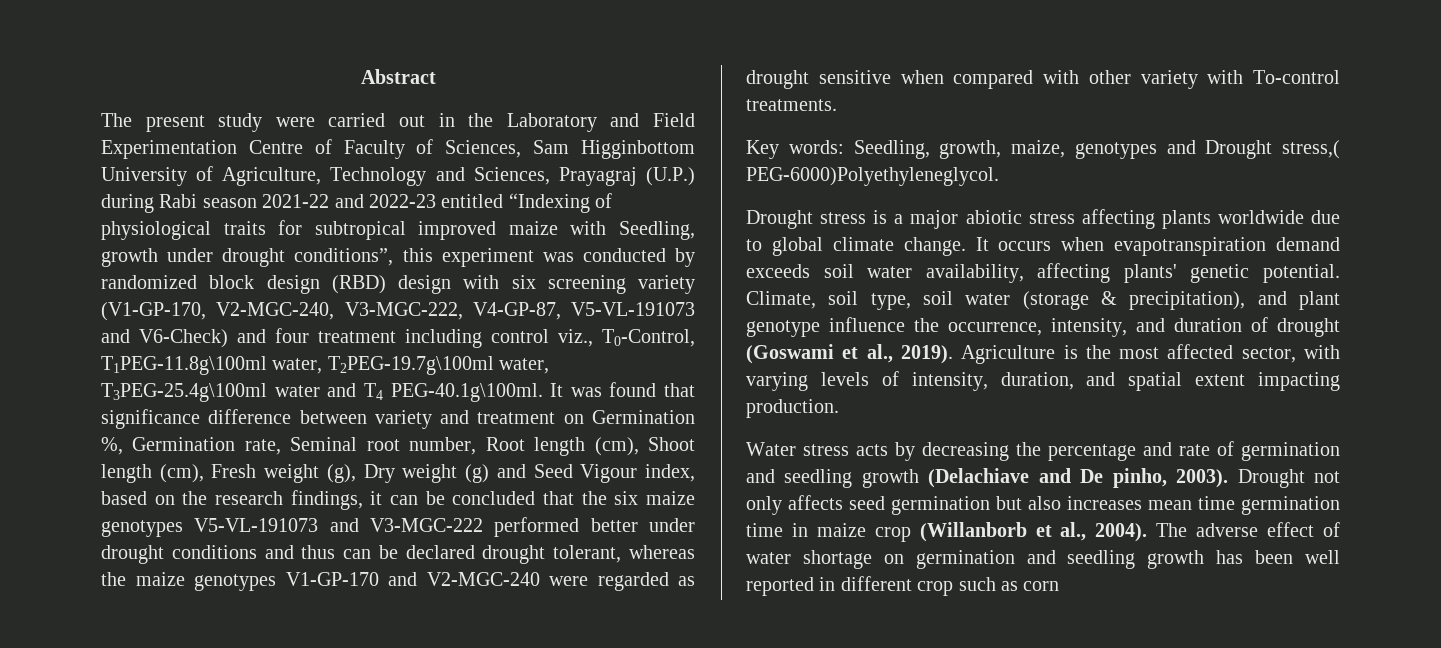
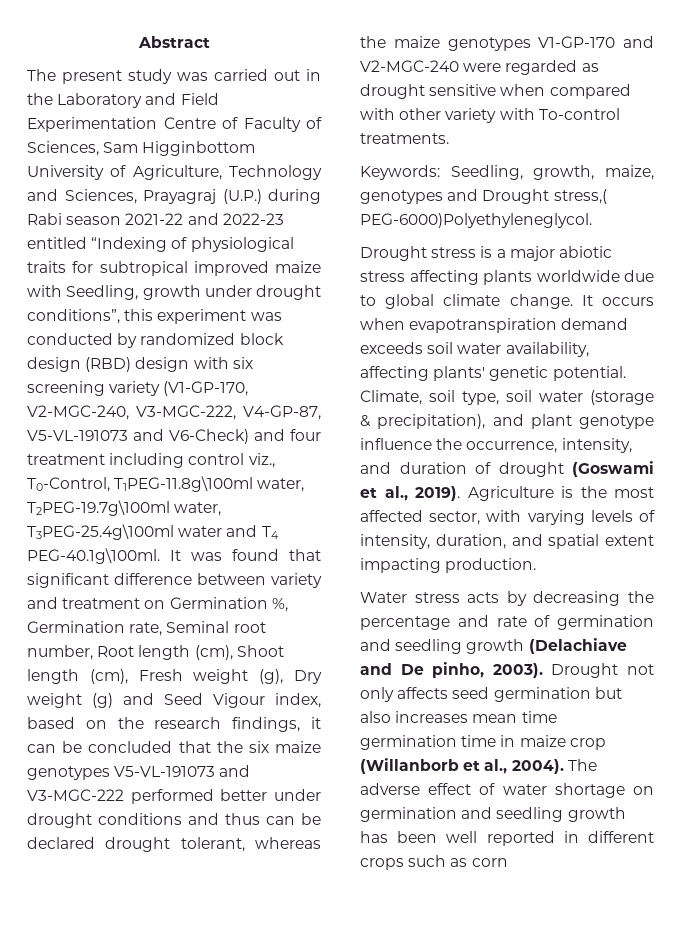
- The present study were carried out in the Laboratory and Field Experimentation Centre of Faculty of Sciences, Sam Higginbottom University of Agriculture, Technology and Sciences, Prayagraj (U.P.) during Rabi season 2021-22 and 2022-23 entitled “Indexing of physiological traits for subtropical improved maize with Seedling, growth under drought conditions”, this experiment was conducted by randomized block design (RBD) design with six screening variety (V1-GP-170, V2-MGC-240, V3-MGC-222, V4-GP-87, V5-VL-191073 and V6-Check) and four treatment including control viz., T0-Control, T1PEG-11.8g\100ml water, T2PEG-19.7g\100ml water, T3PEG-25.4g\100ml water and T4 PEG-40.1g\100ml. It was found that significance difference between variety and treatment on Germination %, Germination rate, Seminal root number, Root length (cm), Shoot length (cm), Fresh weight (g), Dry weight (g) and Seed Vigour index, based on the research findings, it can be concluded that the six maize genotypes V5-VL-191073 and V3-MGC-222 performed better under drought conditions and thus can be declared drought tolerant, whereas the maize genotypes V1-GP-170 and V2-MGC-240 were regarded as drought sensitive when compared with other variety with To-control treatments.
+ The present study was carried out in the Laboratory and Field Experimentation Centre of Faculty of Sciences, Sam Higginbottom University of Agriculture, Technology and Sciences, Prayagraj (U.P.) during Rabi season 2021-22 and 2022-23 entitled “Indexing of physiological traits for subtropical improved maize with Seedling, growth under drought conditions”, this experiment was conducted by randomized block design (RBD) design with six screening variety (V1-GP-170, V2-MGC-240, V3-MGC-222, V4-GP-87, V5-VL-191073 and V6-Check) and four treatment including control viz., T0-Control, T1PEG-11.8g\100ml water, T2PEG-19.7g\100ml water, T3PEG-25.4g\100ml water and T4 PEG-40.1g\100ml. It was found that significant difference between variety and treatment on Germination %, Germination rate, Seminal root number, Root length (cm), Shoot length (cm), Fresh weight (g), Dry weight (g) and Seed Vigour index, based on the research findings, it can be concluded that the six maize genotypes V5-VL-191073 and V3-MGC-222 performed better under drought conditions and thus can be declared drought tolerant, whereas the maize genotypes V1-GP-170 and V2-MGC-240 were regarded as drought sensitive when compared with other variety with To-control treatments.
- Key words: Seedling, growth, maize, genotypes and Drought stress,( PEG-6000)Polyethyleneglycol.
+ Keywords: Seedling, growth, maize, genotypes and Drought stress,( PEG-6000)Polyethyleneglycol.
- The adverse effect of water shortage on germination and seedling growth has been well reported in different crop such as corn
+ The adverse effect of water shortage on germination and seedling growth has been well reported in different crops such as corn

